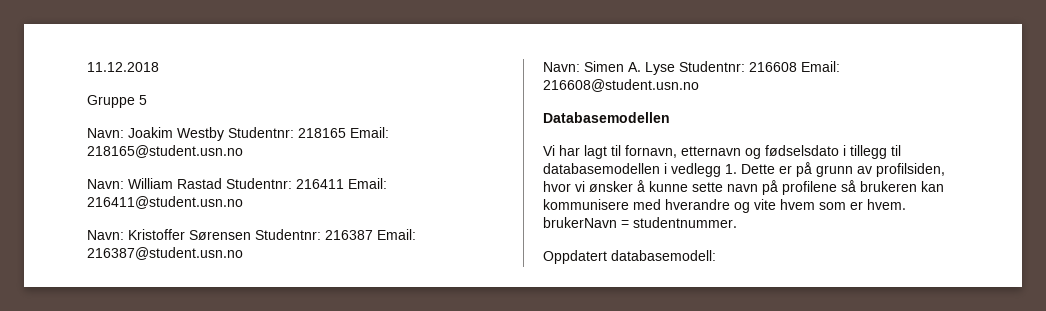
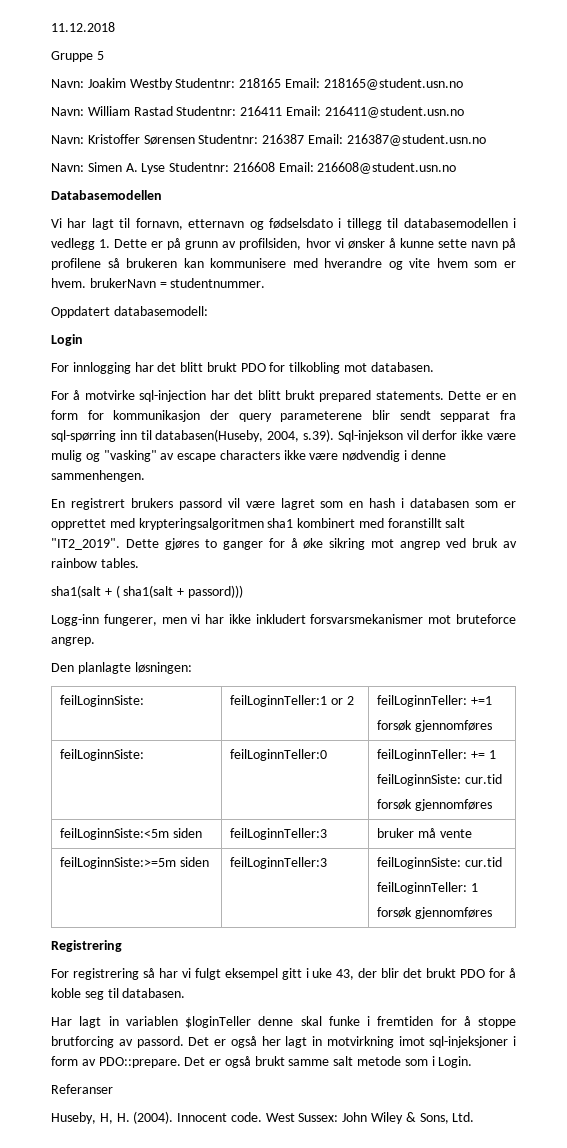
+ Login
+ For innlogging har det blitt brukt PDO for tilkobling mot databasen.
+ For å motvirke sql-injection har det blitt brukt prepared statements. Dette er en form for kommunikasjon der query parameterene blir sendt sepparat fra sql-spørring inn til databasen(Huseby, 2004, s.39). Sql-injekson vil derfor ikke være mulig og "vasking" av escape characters ikke være nødvendig i denne sammenhengen.
+ En registrert brukers passord vil være lagret som en hash i databasen som er opprettet med krypteringsalgoritmen sha1 kombinert med foranstillt salt "IT2_2019". Dette gjøres to ganger for å øke sikring mot angrep ved bruk av rainbow tables.
+ sha1(salt + ( sha1(salt + passord)))
+ Logg-inn fungerer, men vi har ikke inkludert forsvarsmekanismer mot bruteforce angrep.
+ Den planlagte løsningen:
+ feilLoginnSiste: | feilLoginnTeller:1 or 2 | feilLoginnTeller: +=1
+ forsøk gjennomføres
+ feilLoginnSiste: | feilLoginnTeller:0 | feilLoginnTeller: += 1
+ feilLoginnSiste: cur.tid
+ forsøk gjennomføres
+ feilLoginnSiste:<5m siden | feilLoginnTeller:3 | bruker må vente
+ feilLoginnSiste:>=5m siden | feilLoginnTeller:3 | feilLoginnSiste: cur.tid
+ feilLoginnTeller: 1
+ forsøk gjennomføres
+ Registrering
+ For registrering så har vi fulgt eksempel gitt i uke 43, der blir det brukt PDO for å koble seg til databasen.
+ Har lagt in variablen $loginTeller denne skal funke i fremtiden for å stoppe brutforcing av passord. Det er også her lagt in motvirkning imot sql-injeksjoner i form av PDO::prepare. Det er også brukt samme salt metode som i Login.
+ Referanser
+ Huseby, H, H. (2004). Innocent code. West Sussex: John Wiley & Sons, Ltd.

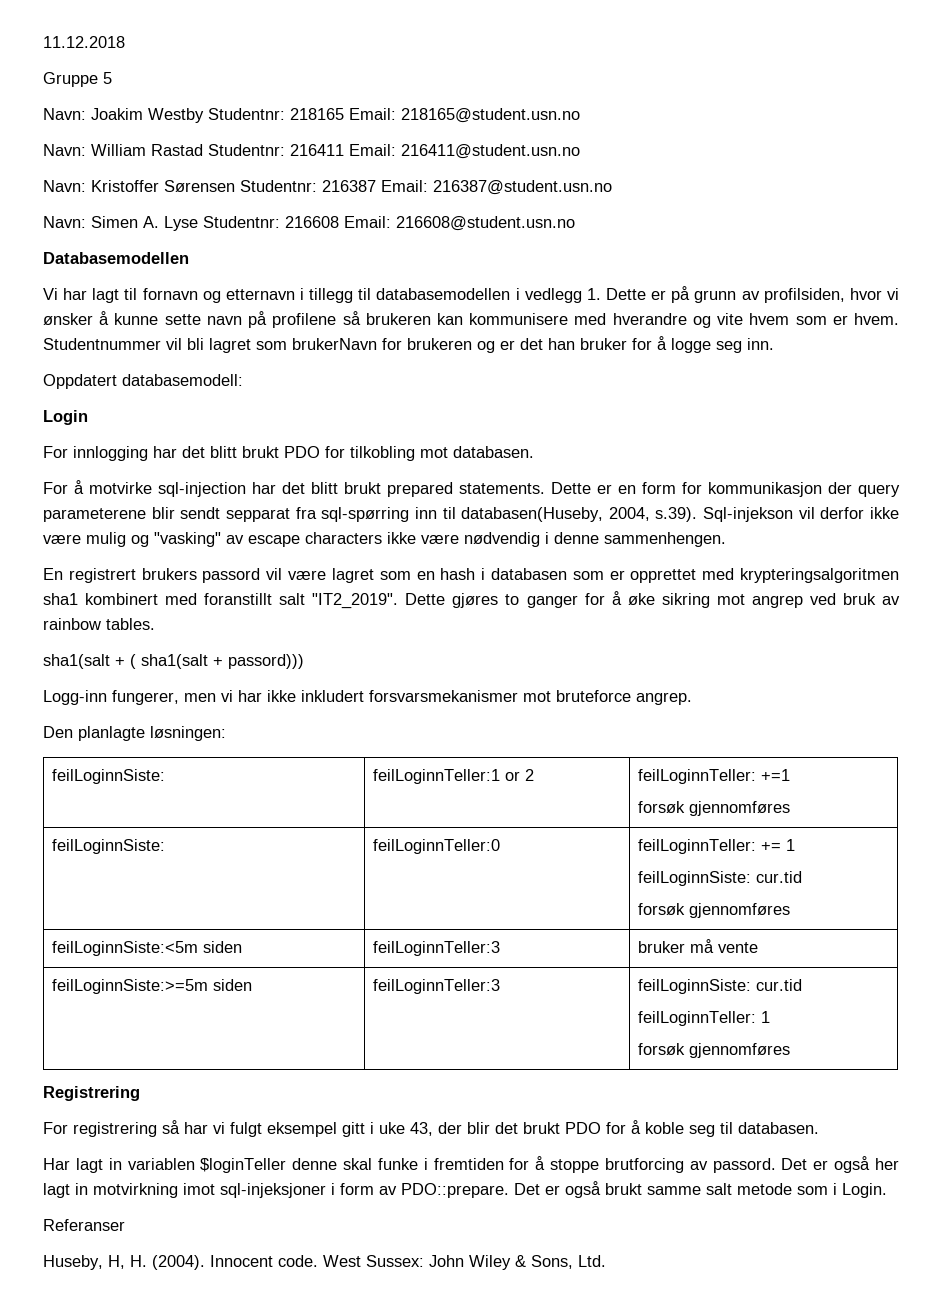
- Vi har lagt til fornavn, etternavn og fødselsdato i tillegg til databasemodellen i vedlegg 1. Dette er på grunn av profilsiden, hvor vi ønsker å kunne sette navn på profilene så brukeren kan kommunisere med hverandre og vite hvem som er hvem. brukerNavn = studentnummer.
+ Vi har lagt til fornavn og etternavn i tillegg til databasemodellen i vedlegg 1. Dette er på grunn av profilsiden, hvor vi ønsker å kunne sette navn på profilene så brukeren kan kommunisere med hverandre og vite hvem som er hvem. Studentnummer vil bli lagret som brukerNavn for brukeren og er det han bruker for å logge seg inn.

